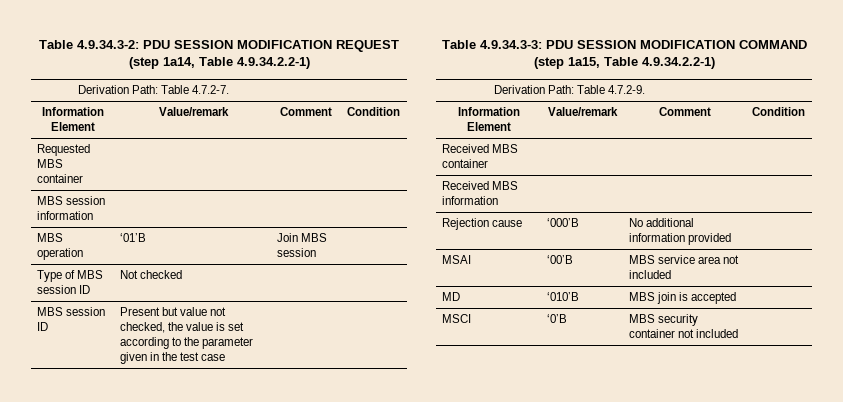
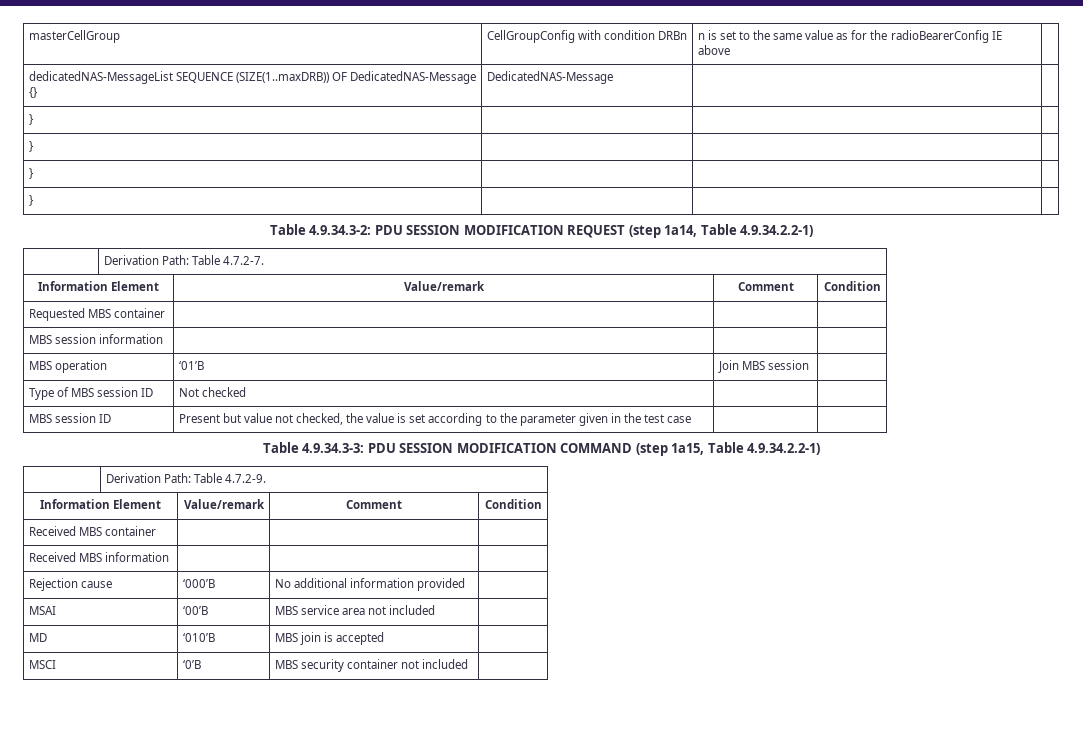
+ masterCellGroup | CellGroupConfig with condition DRBn | n is set to the same value as for the radioBearerConfig IE above |
+ dedicatedNAS-MessageList SEQUENCE (SIZE(1..maxDRB)) OF DedicatedNAS-Message {} | DedicatedNAS-Message | |
+ } | | |
+ } | | |
+ } | | |
+ } | | |

